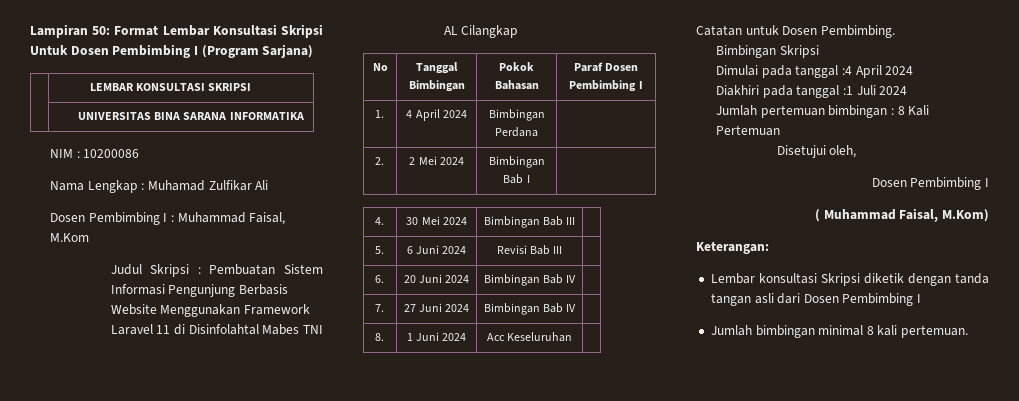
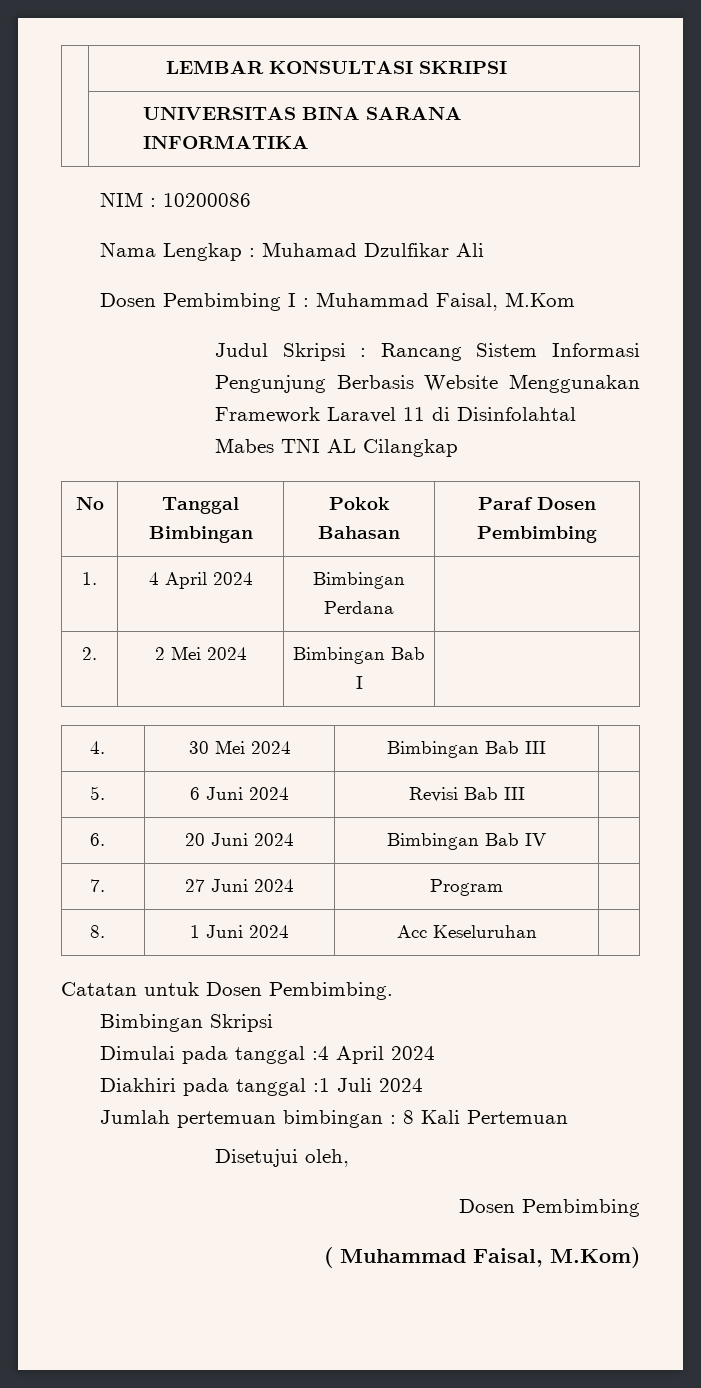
- Lampiran 50: Format Lembar Konsultasi Skripsi Untuk Dosen Pembimbing I (Program Sarjana)
- Nama Lengkap : Muhamad Zulfikar Ali
+ Nama Lengkap : Muhamad Dzulfikar Ali
- Judul Skripsi : Pembuatan Sistem Informasi Pengunjung Berbasis Website Menggunakan Framework Laravel 11 di Disinfolahtal Mabes TNI AL Cilangkap
+ Judul Skripsi : Rancang Sistem Informasi Pengunjung Berbasis Website Menggunakan Framework Laravel 11 di Disinfolahtal Mabes TNI AL Cilangkap
- No | Tanggal Bimbingan | Pokok Bahasan | Paraf Dosen Pembimbing I
+ No | Tanggal Bimbingan | Pokok Bahasan | Paraf Dosen Pembimbing
- 7. | 27 Juni 2024 | Bimbingan Bab IV |
+ 7. | 27 Juni 2024 | Program |
  Disetujui oleh,
- Dosen Pembimbing I
+ Dosen Pembimbing
- Keterangan:
- Lembar konsultasi Skripsi diketik dengan tanda tangan asli dari Dosen Pembimbing I
- Jumlah bimbingan minimal 8 kali pertemuan.

